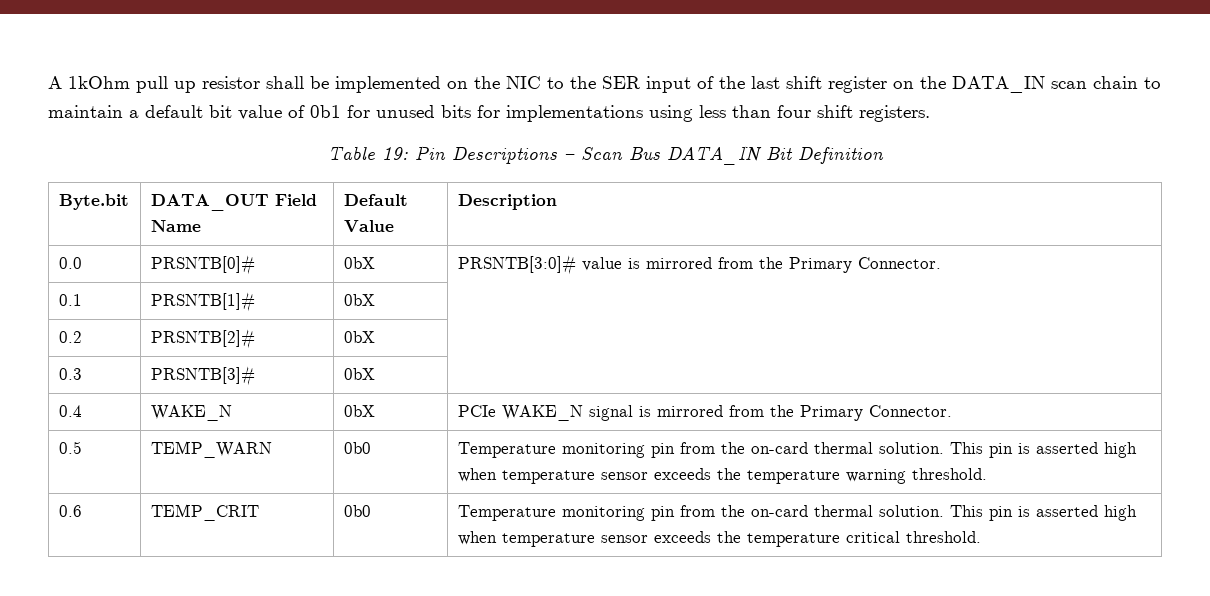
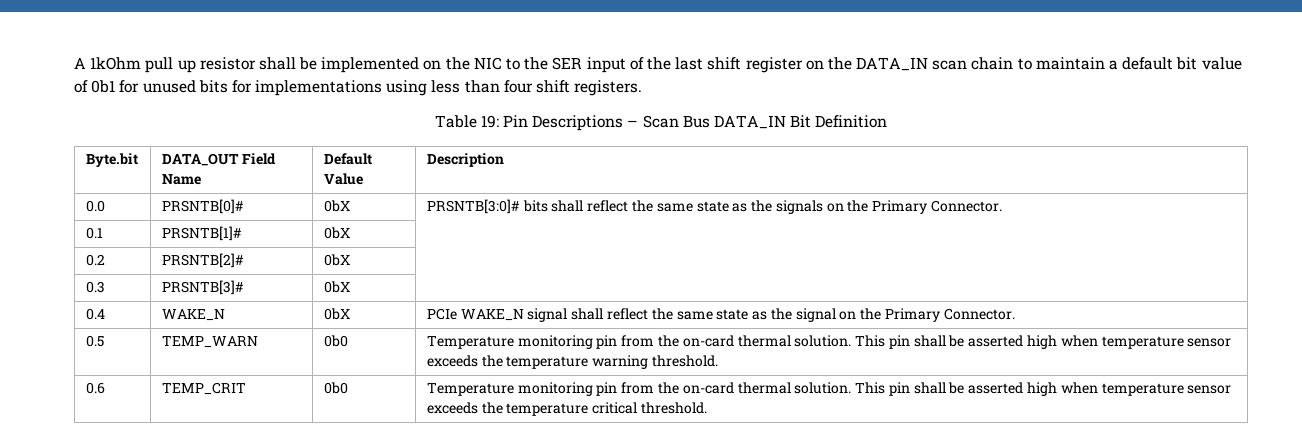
- 0.0 | PRSNTB[0]# | 0bX | PRSNTB[3:0]# value is mirrored from the Primary Connector.
+ 0.0 | PRSNTB[0]# | 0bX | PRSNTB[3:0]# bits shall reflect the same state as the signals on the Primary Connector.
- 0.4 | WAKE_N | 0bX | PCIe WAKE_N signal is mirrored from the Primary Connector.
+ 0.4 | WAKE_N | 0bX | PCIe WAKE_N signal shall reflect the same state as the signal on the Primary Connector.
- 0.5 | TEMP_WARN | 0b0 | Temperature monitoring pin from the on-card thermal solution. This pin is asserted high when temperature sensor exceeds the temperature warning threshold.
+ 0.5 | TEMP_WARN | 0b0 | Temperature monitoring pin from the on-card thermal solution. This pin shall be asserted high when temperature sensor exceeds the temperature warning threshold.
- 0.6 | TEMP_CRIT | 0b0 | Temperature monitoring pin from the on-card thermal solution. This pin is asserted high when temperature sensor exceeds the temperature critical threshold.
+ 0.6 | TEMP_CRIT | 0b0 | Temperature monitoring pin from the on-card thermal solution. This pin shall be asserted high when temperature sensor exceeds the temperature critical threshold.

